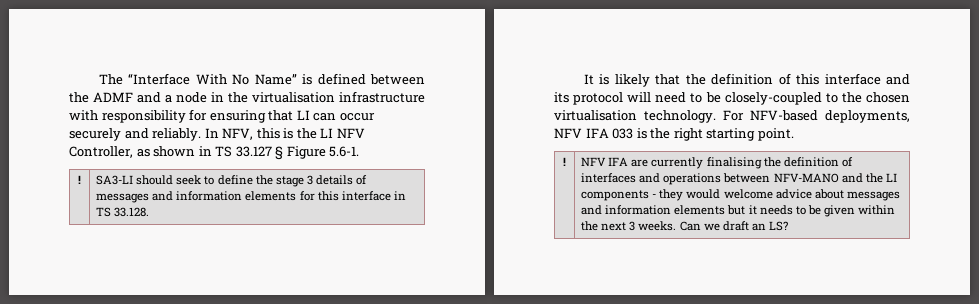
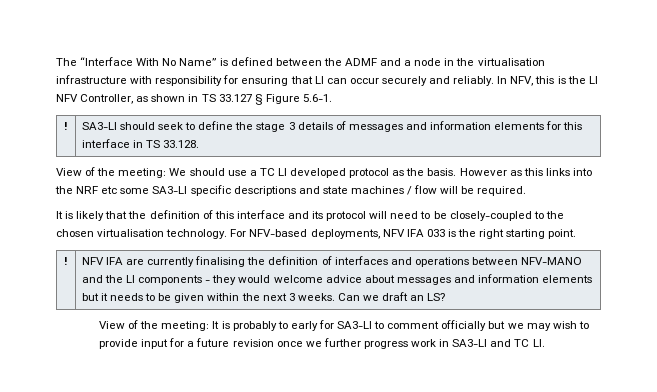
+ View of the meeting: We should use a TC LI developed protocol as the basis. However as this links into the NRF etc some SA3-LI specific descriptions and state machines / flow will be required.
+ View of the meeting: It is probably to early for SA3-LI to comment officially but we may wish to provide input for a future revision once we further progress work in SA3-LI and TC LI.

